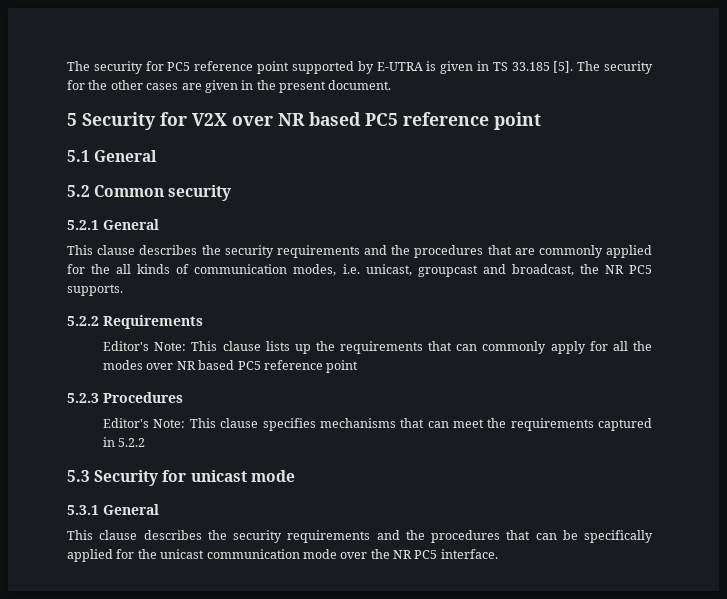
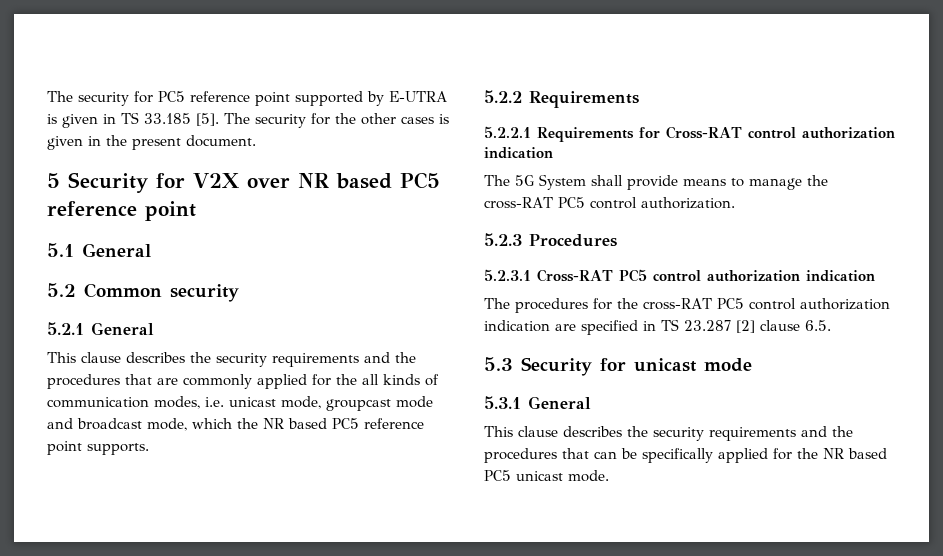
- The security for the other cases are given in the present document.
+ The security for the other cases is given in the present document.
- This clause describes the security requirements and the procedures that are commonly applied for the all kinds of communication modes, i.e. unicast, groupcast and broadcast, the NR PC5 supports.
+ This clause describes the security requirements and the procedures that are commonly applied for the all kinds of communication modes, i.e. unicast mode, groupcast mode and broadcast mode, which the NR based PC5 reference point supports.
  5.2.2 Requirements
- Editor's Note: This clause lists up the requirements that can commonly apply for all the modes over NR based PC5 reference point
+ 5.2.2.1 Requirements for Cross-RAT control authorization indication
+ The 5G System shall provide means to manage the cross-RAT PC5 control authorization.
  5.2.3 Procedures
- Editor's Note: This clause specifies mechanisms that can meet the requirements captured in 5.2.2
+ 5.2.3.1 Cross-RAT PC5 control authorization indication
+ The procedures for the cross-RAT PC5 control authorization indication are specified in TS 23.287 [2] clause 6.5.
- This clause describes the security requirements and the procedures that can be specifically applied for the unicast communication mode over the NR PC5 interface.
+ This clause describes the security requirements and the procedures that can be specifically applied for the NR based PC5 unicast mode.

